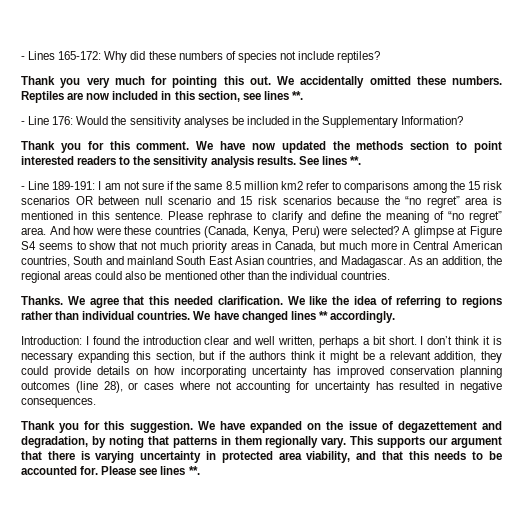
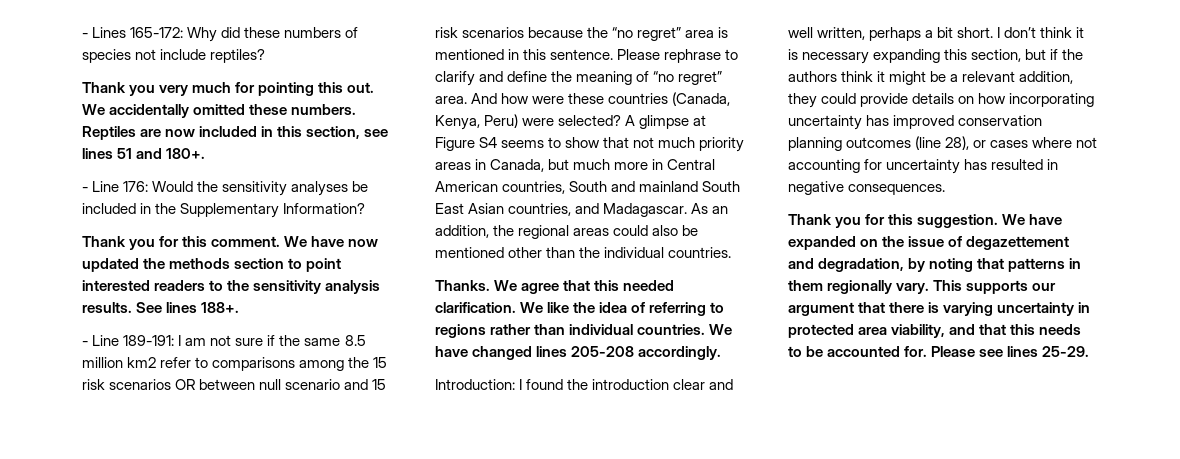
- Reptiles are now included in this section, see lines **.
+ Reptiles are now included in this section, see lines 51 and 180+.
- See lines **.
+ See lines 188+.
- We have changed lines ** accordingly.
+ We have changed lines 205-208 accordingly.
- Please see lines **.
+ Please see lines 25-29.

